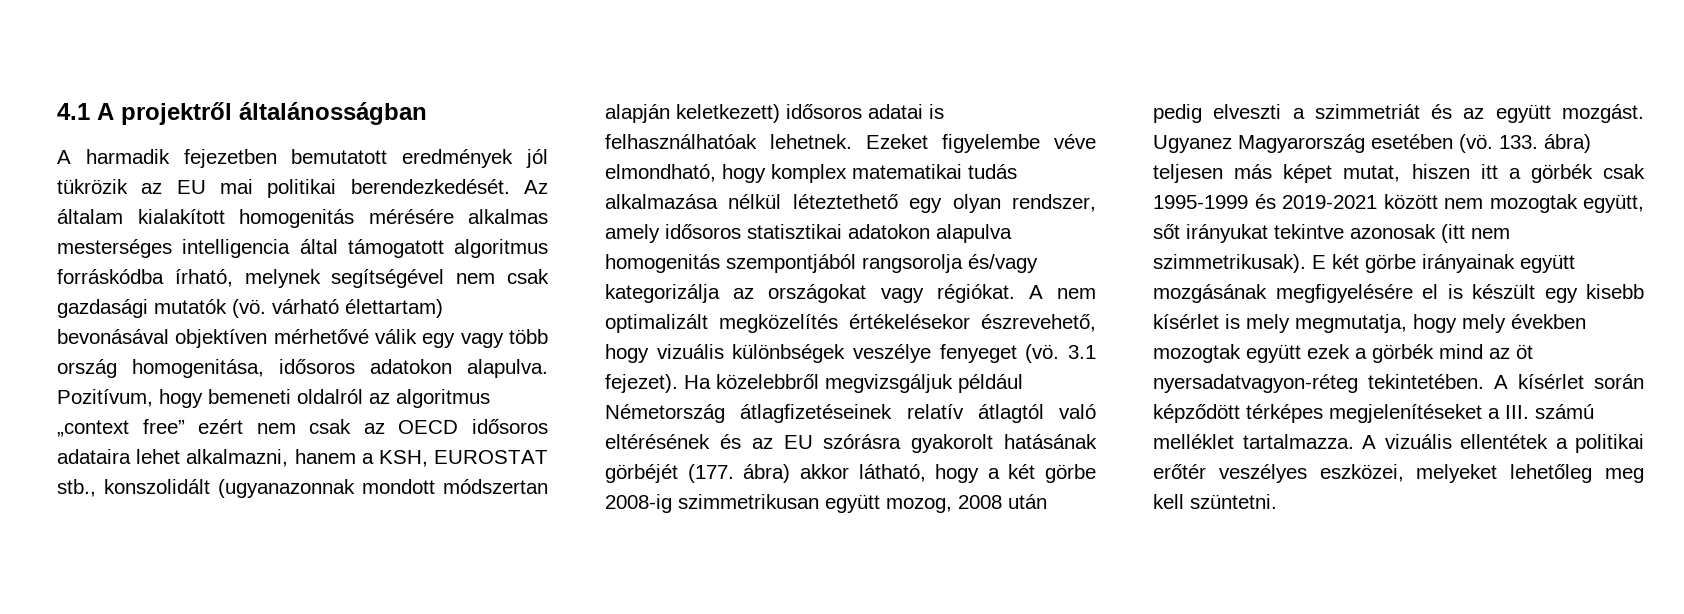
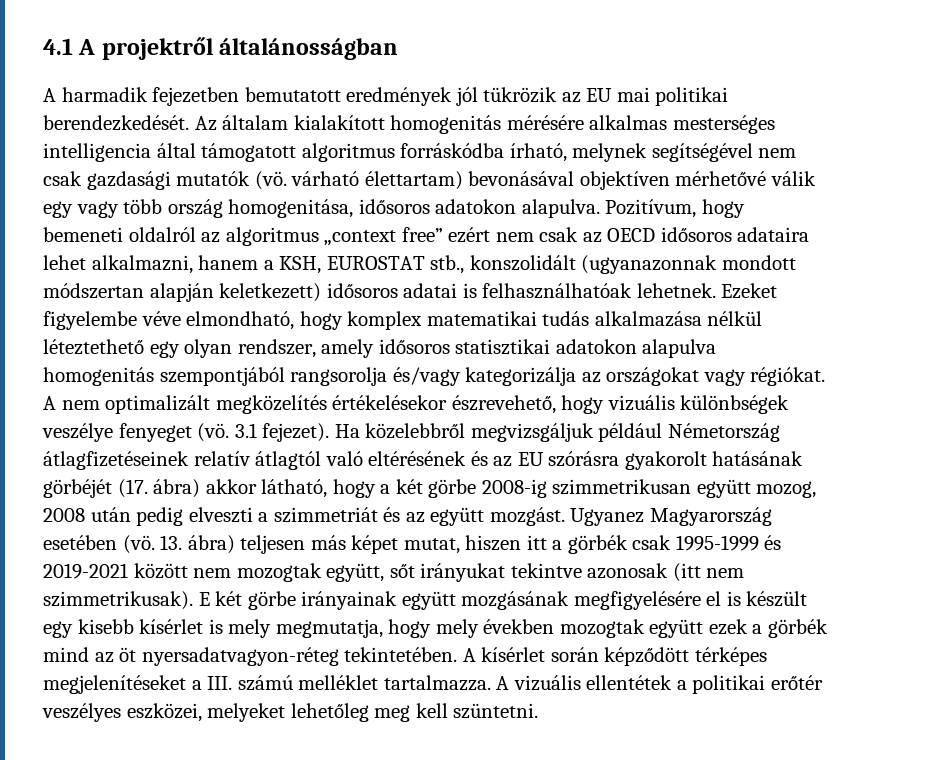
- Ha közelebbről megvizsgáljuk például Németország átlagfizetéseinek relatív átlagtól való eltérésének és az EU szórásra gyakorolt hatásának görbéjét (177. ábra) akkor látható, hogy a két görbe 2008-ig szimmetrikusan együtt mozog, 2008 után pedig elveszti a szimmetriát és az együtt mozgást.
+ Ha közelebbről megvizsgáljuk például Németország átlagfizetéseinek relatív átlagtól való eltérésének és az EU szórásra gyakorolt hatásának görbéjét (17. ábra) akkor látható, hogy a két görbe 2008-ig szimmetrikusan együtt mozog, 2008 után pedig elveszti a szimmetriát és az együtt mozgást.
- 133. ábra) teljesen más képet mutat, hiszen itt a görbék csak 1995-1999 és 2019-2021 között nem mozogtak együtt, sőt irányukat tekintve azonosak (itt nem szimmetrikusak).
+ 13. ábra) teljesen más képet mutat, hiszen itt a görbék csak 1995-1999 és 2019-2021 között nem mozogtak együtt, sőt irányukat tekintve azonosak (itt nem szimmetrikusak).

